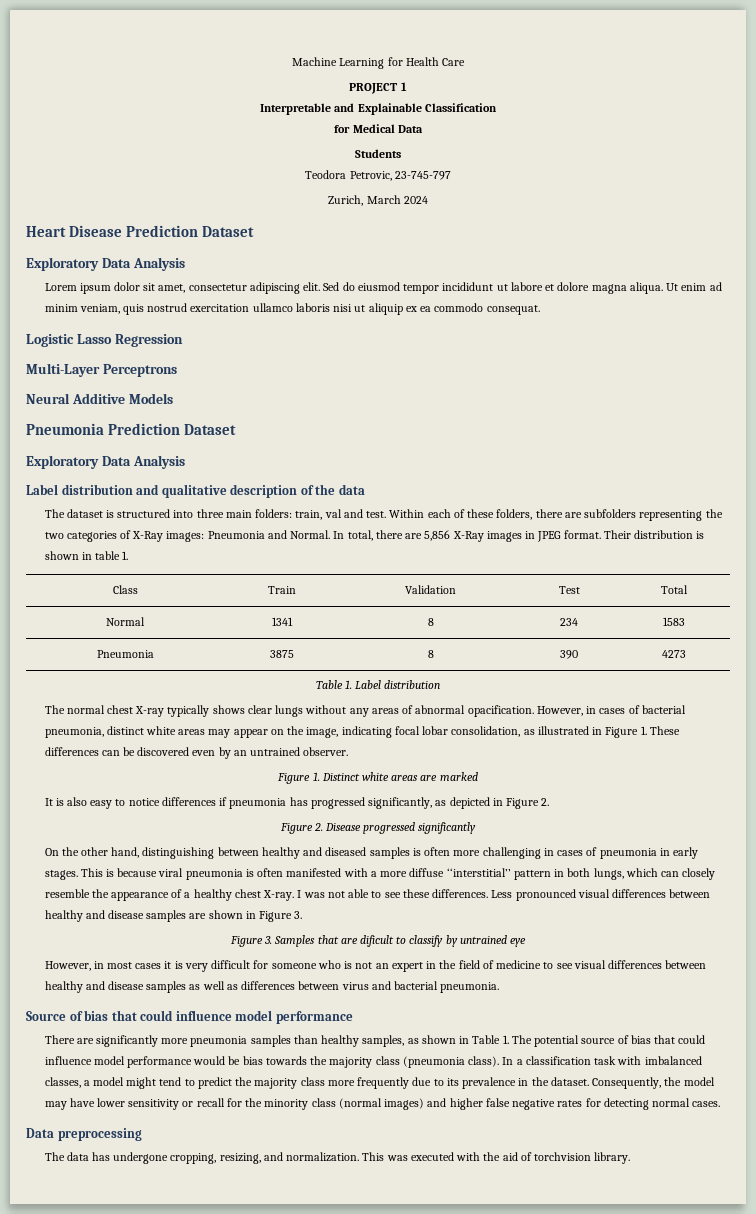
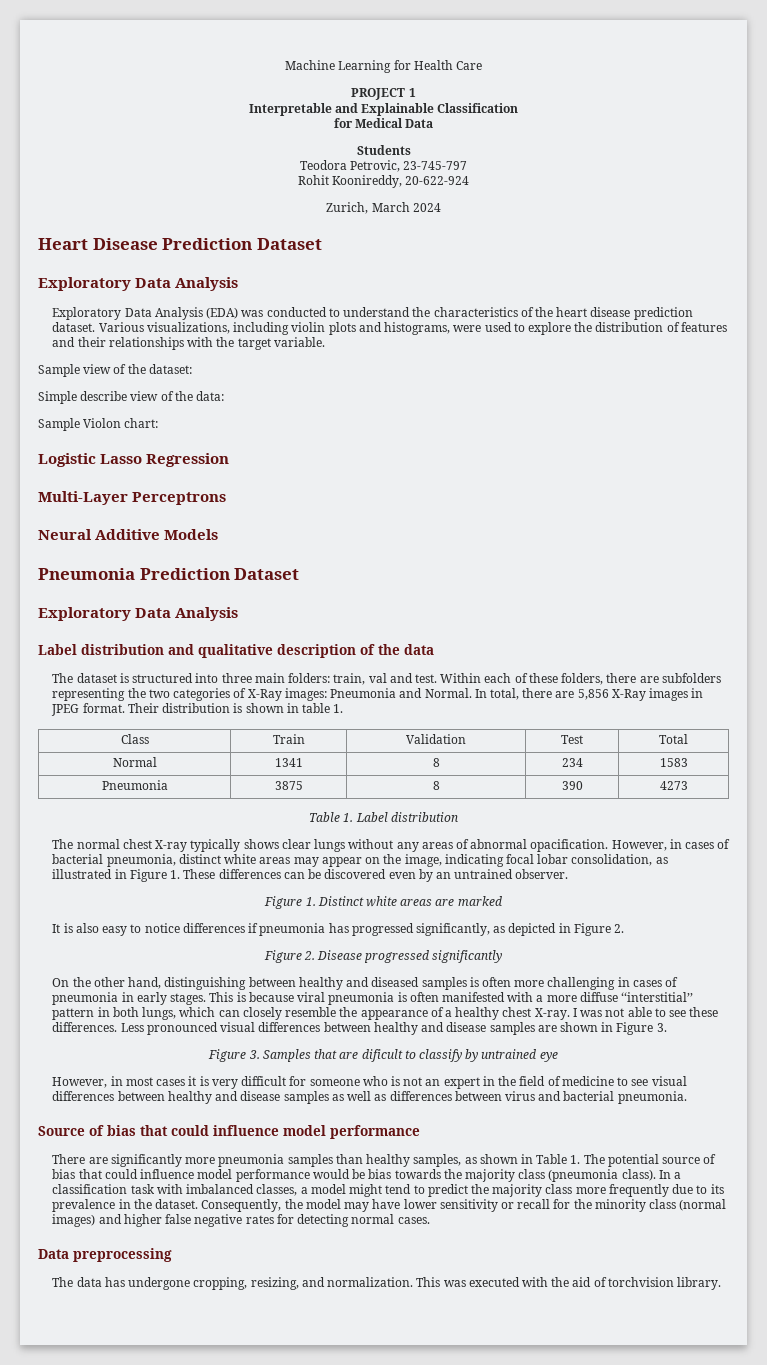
+ Rohit Koonireddy, 20-622-924
- Lorem ipsum dolor sit amet, consectetur adipiscing elit. Sed do eiusmod tempor incididunt ut labore et dolore magna aliqua. Ut enim ad minim veniam, quis nostrud exercitation ullamco laboris nisi ut aliquip ex ea commodo consequat.
+ Exploratory Data Analysis (EDA) was conducted to understand the characteristics of the heart disease prediction dataset. Various visualizations, including violin plots and histograms, were used to explore the distribution of features and their relationships with the target variable.
+ Sample view of the dataset:
+ Simple describe view of the data:
+ Sample Violon chart:

